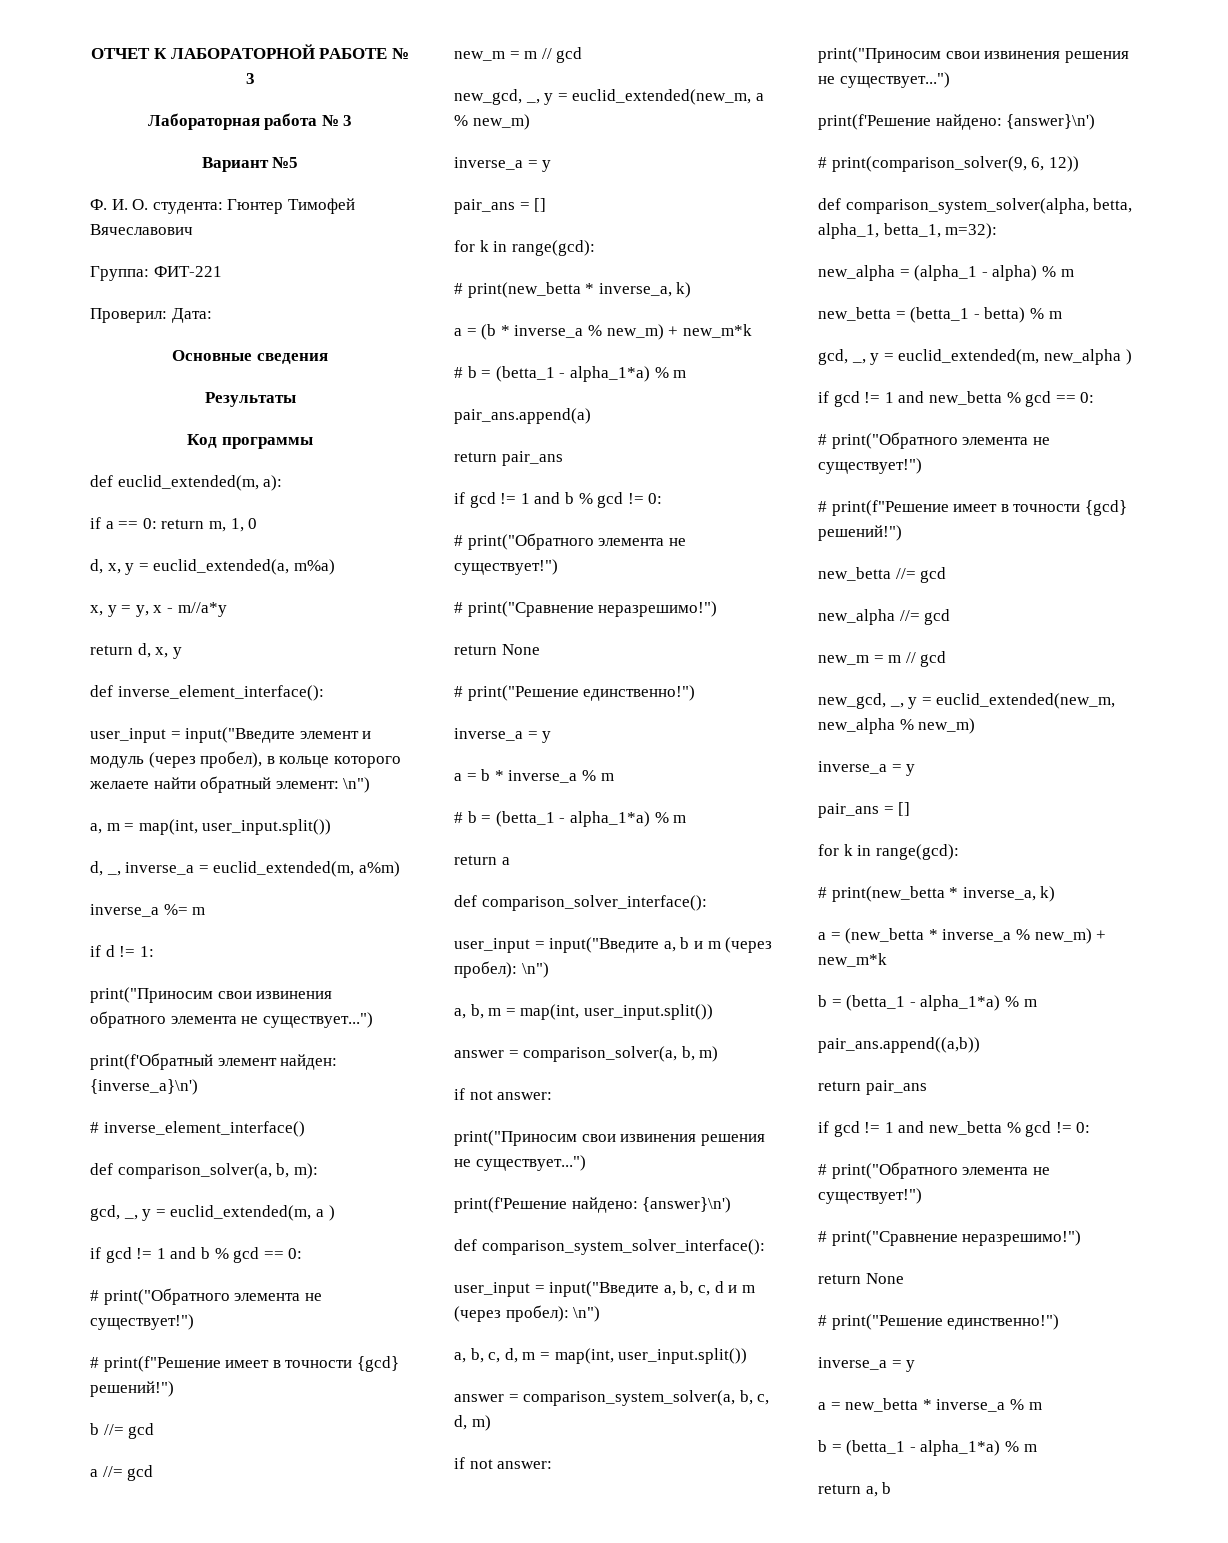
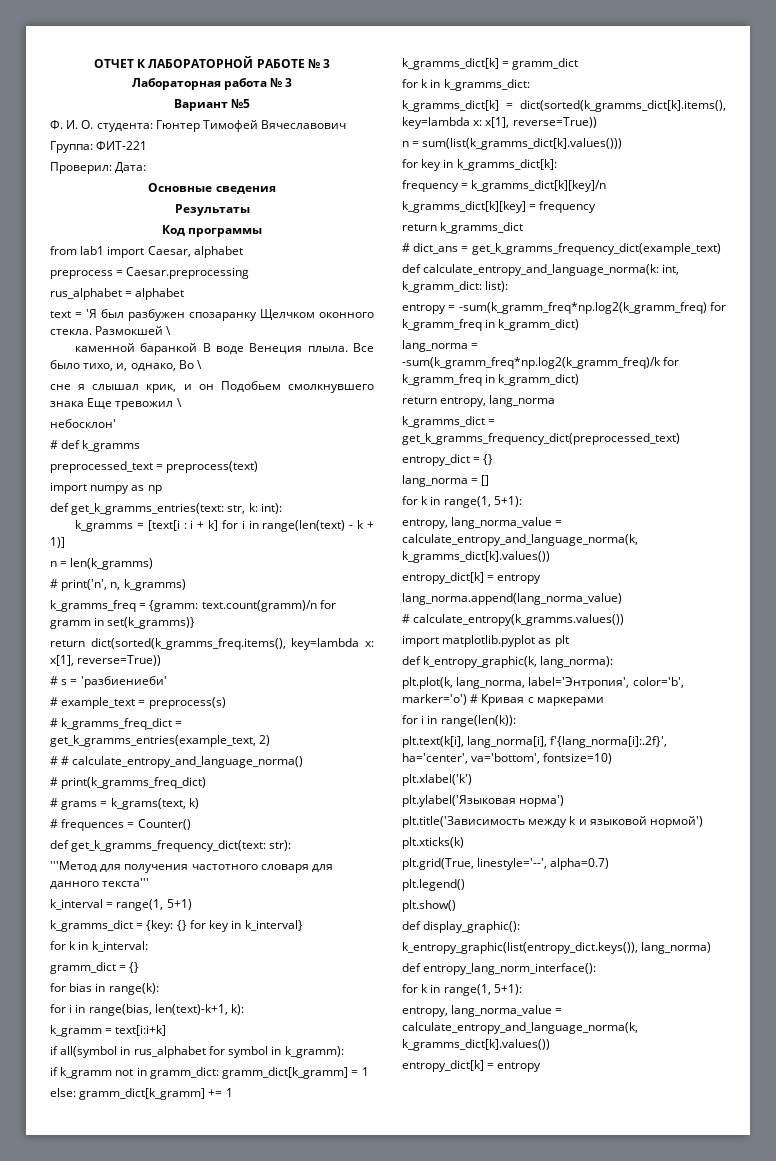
- def euclid_extended(m, a):
- if a == 0: return m, 1, 0
- d, x, y = euclid_extended(a, m%a)
- x, y = y, x - m//a*y
- return d, x, y
- def inverse_element_interface():
- user_input = input("Введите элемент и модуль (через пробел), в кольце которого желаете найти обратный элемент: \n")
- a, m = map(int, user_input.split())
- d, _, inverse_a = euclid_extended(m, a%m)
- inverse_a %= m
- if d != 1:
- print("Приносим свои извинения обратного элемента не существует...")
- print(f'Обратный элемент найден: {inverse_a}\n')
- # inverse_element_interface()
- def comparison_solver(a, b, m):
- gcd, _, y = euclid_extended(m, a )
- if gcd != 1 and b % gcd == 0:
- # print("Обратного элемента не существует!")
- # print(f"Решение имеет в точности {gcd} решений!")
- b //= gcd
- a //= gcd
- new_m = m // gcd
- new_gcd, _, y = euclid_extended(new_m, a % new_m)
- inverse_a = y
- pair_ans = []
- for k in range(gcd):
- # print(new_betta * inverse_a, k)
- a = (b * inverse_a % new_m) + new_m*k
- # b = (betta_1 - alpha_1*a) % m
- pair_ans.append(a)
- return pair_ans
- if gcd != 1 and b % gcd != 0:
- # print("Обратного элемента не существует!")
- # print("Сравнение неразрешимо!")
- return None
- # print("Решение единственно!")
- inverse_a = y
- a = b * inverse_a % m
- # b = (betta_1 - alpha_1*a) % m
- return a
- def comparison_solver_interface():
- user_input = input("Введите a, b и m (через пробел): \n")
- a, b, m = map(int, user_input.split())
- answer = comparison_solver(a, b, m)
- if not answer:
- print("Приносим свои извинения решения не существует...")
- print(f'Решение найдено: {answer}\n')
- def comparison_system_solver_interface():
- user_input = input("Введите a, b, с, d и m (через пробел): \n")
- a, b, c, d, m = map(int, user_input.split())
- answer = comparison_system_solver(a, b, c, d, m)
- if not answer:
- print("Приносим свои извинения решения не существует...")
- print(f'Решение найдено: {answer}\n')
- # print(comparison_solver(9, 6, 12))
- def comparison_system_solver(alpha, betta, alpha_1, betta_1, m=32):
- new_alpha = (alpha_1 - alpha) % m
- new_betta = (betta_1 - betta) % m
- gcd, _, y = euclid_extended(m, new_alpha )
- if gcd != 1 and new_betta % gcd == 0:
- # print("Обратного элемента не существует!")
- # print(f"Решение имеет в точности {gcd} решений!")
- new_betta //= gcd
- new_alpha //= gcd
- new_m = m // gcd
- new_gcd, _, y = euclid_extended(new_m, new_alpha % new_m)
- inverse_a = y
- pair_ans = []
- for k in range(gcd):
- # print(new_betta * inverse_a, k)
- a = (new_betta * inverse_a % new_m) + new_m*k
- b = (betta_1 - alpha_1*a) % m
- pair_ans.append((a,b))
- return pair_ans
- if gcd != 1 and new_betta % gcd != 0:
- # print("Обратного элемента не существует!")
- # print("Сравнение неразрешимо!")
- return None
- # print("Решение единственно!")
- inverse_a = y
- a = new_betta * inverse_a % m
- b = (betta_1 - alpha_1*a) % m
- return a, b
+ from lab1 import Caesar, alphabet
+ preprocess = Caesar.preprocessing
+ rus_alphabet = alphabet
+ text = 'Я был разбужен спозаранку Щелчком оконного стекла. Размокшей \
+ каменной баранкой В воде Венеция плыла. Все было тихо, и, однако, Во \
+ сне я слышал крик, и он Подобьем смолкнувшего знака Еще тревожил \
+ небосклон'
+ # def k_gramms
+ preprocessed_text = preprocess(text)
+ import numpy as np
+ def get_k_gramms_entries(text: str, k: int):
+ k_gramms = [text[i : i + k] for i in range(len(text) - k + 1)]
+ n = len(k_gramms)
+ # print('n', n, k_gramms)
+ k_gramms_freq = {gramm: text.count(gramm)/n for gramm in set(k_gramms)}
+ return dict(sorted(k_gramms_freq.items(), key=lambda x: x[1], reverse=True))
+ # s = 'разбиениеби'
+ # example_text = preprocess(s)
+ # k_gramms_freq_dict = get_k_gramms_entries(example_text, 2)
+ # # calculate_entropy_and_language_norma()
+ # print(k_gramms_freq_dict)
+ # grams = k_grams(text, k)
+ # frequences = Counter()
+ def get_k_gramms_frequency_dict(text: str):
+ '''Метод для получения частотного словаря для данного текста'''
+ k_interval = range(1, 5+1)
+ k_gramms_dict = {key: {} for key in k_interval}
+ for k in k_interval:
+ gramm_dict = {}
+ for bias in range(k):
+ for i in range(bias, len(text)-k+1, k):
+ k_gramm = text[i:i+k]
+ if all(symbol in rus_alphabet for symbol in k_gramm):
+ if k_gramm not in gramm_dict: gramm_dict[k_gramm] = 1
+ else: gramm_dict[k_gramm] += 1
+ k_gramms_dict[k] = gramm_dict
+ for k in k_gramms_dict:
+ k_gramms_dict[k] = dict(sorted(k_gramms_dict[k].items(), key=lambda x: x[1], reverse=True))
+ n = sum(list(k_gramms_dict[k].values()))
+ for key in k_gramms_dict[k]:
+ frequency = k_gramms_dict[k][key]/n
+ k_gramms_dict[k][key] = frequency
+ return k_gramms_dict
+ # dict_ans = get_k_gramms_frequency_dict(example_text)
+ def calculate_entropy_and_language_norma(k: int, k_gramm_dict: list):
+ entropy = -sum(k_gramm_freq*np.log2(k_gramm_freq) for k_gramm_freq in k_gramm_dict)
+ lang_norma = -sum(k_gramm_freq*np.log2(k_gramm_freq)/k for k_gramm_freq in k_gramm_dict)
+ return entropy, lang_norma
+ k_gramms_dict = get_k_gramms_frequency_dict(preprocessed_text)
+ entropy_dict = {}
+ lang_norma = []
+ for k in range(1, 5+1):
+ entropy, lang_norma_value = calculate_entropy_and_language_norma(k, k_gramms_dict[k].values())
+ entropy_dict[k] = entropy
+ lang_norma.append(lang_norma_value)
+ # calculate_entropy(k_gramms.values())
+ import matplotlib.pyplot as plt
+ def k_entropy_graphic(k, lang_norma):
+ plt.plot(k, lang_norma, label='Энтропия', color='b', marker='o') # Кривая с маркерами
+ for i in range(len(k)):
+ plt.text(k[i], lang_norma[i], f'{lang_norma[i]:.2f}', ha='center', va='bottom', fontsize=10)
+ plt.xlabel('k')
+ plt.ylabel('Языковая норма')
+ plt.title('Зависимость между k и языковой нормой')
+ plt.xticks(k)
+ plt.grid(True, linestyle='--', alpha=0.7)
+ plt.legend()
+ plt.show()
+ def display_graphic():
+ k_entropy_graphic(list(entropy_dict.keys()), lang_norma)
+ def entropy_lang_norm_interface():
+ for k in range(1, 5+1):
+ entropy, lang_norma_value = calculate_entropy_and_language_norma(k, k_gramms_dict[k].values())
+ entropy_dict[k] = entropy

